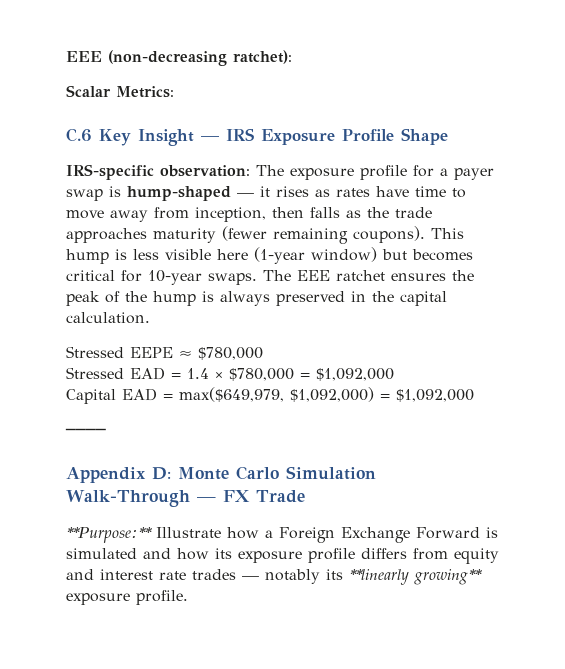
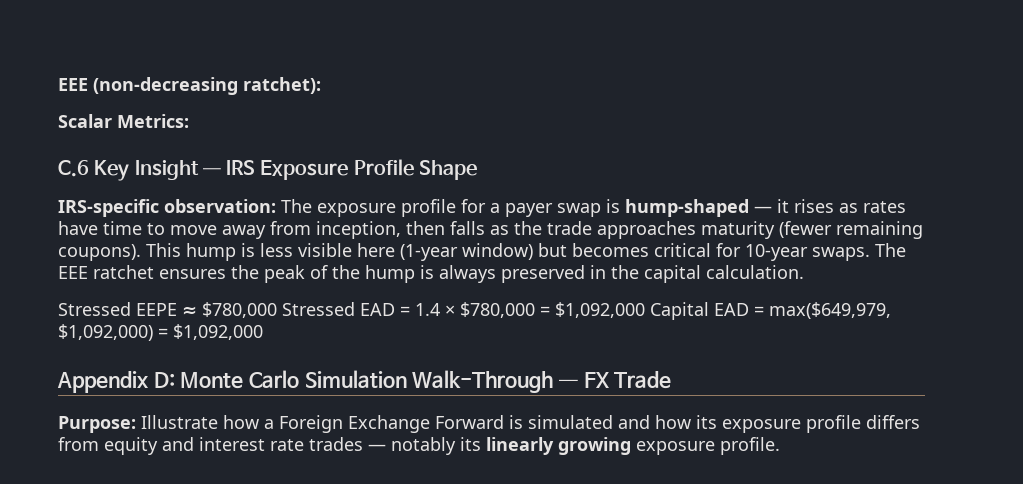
- Stressed EEPE ≈ $780,000
- Stressed EAD = 1.4 × $780,000 = $1,092,000
- Capital EAD = max($649,979, $1,092,000) = $1,092,000
+ Stressed EEPE ≈ $780,000 Stressed EAD = 1.4 × $780,000 = $1,092,000 Capital EAD = max($649,979, $1,092,000) = $1,092,000
- ────
- **Purpose:** Illustrate how a Foreign Exchange Forward is simulated and how its exposure profile differs from equity and interest rate trades — notably its **linearly growing** exposure profile.
+ Purpose: Illustrate how a Foreign Exchange Forward is simulated and how its exposure profile differs from equity and interest rate trades — notably its linearly growing exposure profile.

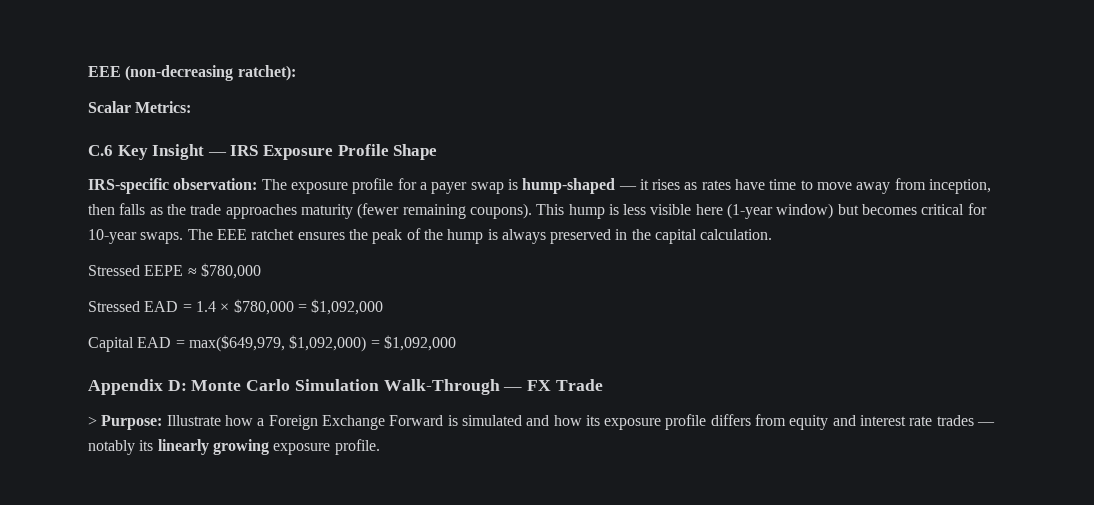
- Stressed EEPE ≈ $780,000 Stressed EAD = 1.4 × $780,000 = $1,092,000 Capital EAD = max($649,979, $1,092,000) = $1,092,000
+ Stressed EEPE ≈ $780,000
+ Stressed EAD = 1.4 × $780,000 = $1,092,000
+ Capital EAD = max($649,979, $1,092,000) = $1,092,000
- Purpose: Illustrate how a Foreign Exchange Forward is simulated and how its exposure profile differs from equity and interest rate trades — notably its linearly growing exposure profile.
+ > Purpose: Illustrate how a Foreign Exchange Forward is simulated and how its exposure profile differs from equity and interest rate trades — notably its linearly growing exposure profile.

